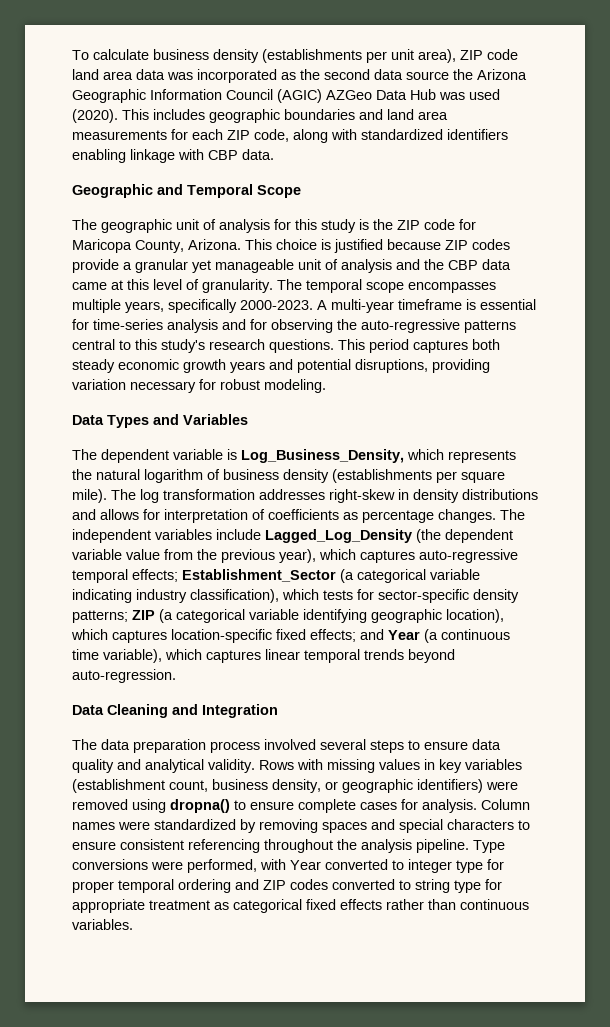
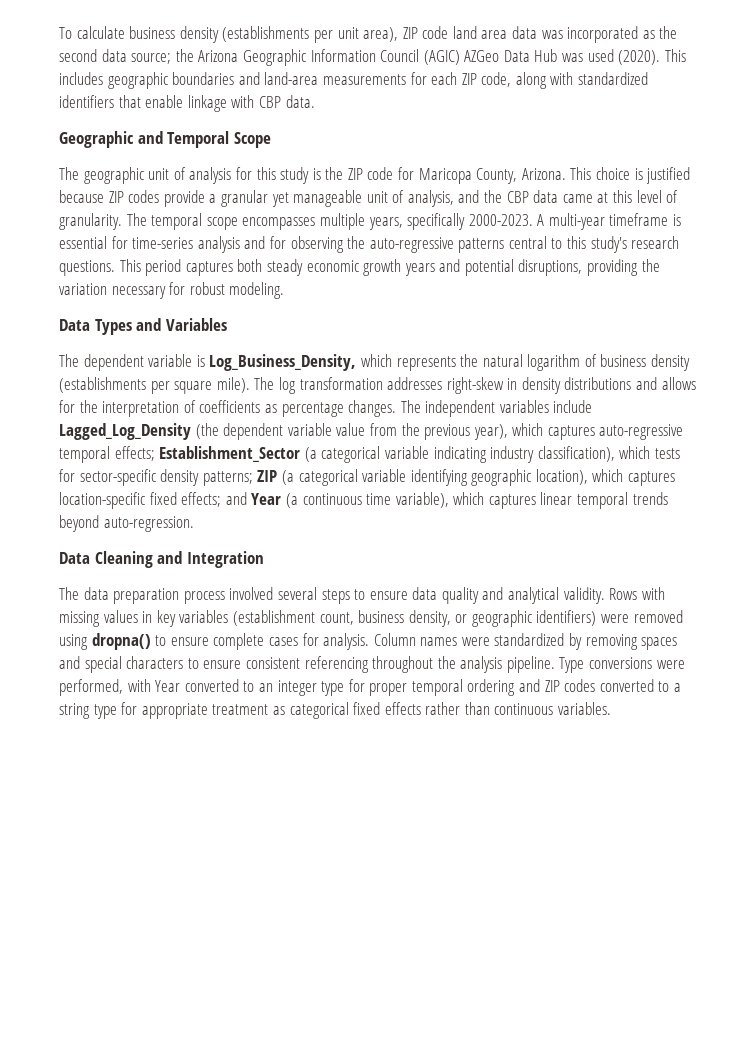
- To calculate business density (establishments per unit area), ZIP code land area data was incorporated as the second data source the Arizona Geographic Information Council (AGIC) AZGeo Data Hub was used (2020).
+ To calculate business density (establishments per unit area), ZIP code land area data was incorporated as the second data source; the Arizona Geographic Information Council (AGIC) AZGeo Data Hub was used (2020).
- This includes geographic boundaries and land area measurements for each ZIP code, along with standardized identifiers enabling linkage with CBP data.
+ This includes geographic boundaries and land-area measurements for each ZIP code, along with standardized identifiers that enable linkage with CBP data.
- This choice is justified because ZIP codes provide a granular yet manageable unit of analysis and the CBP data came at this level of granularity.
+ This choice is justified because ZIP codes provide a granular yet manageable unit of analysis, and the CBP data came at this level of granularity.
- This period captures both steady economic growth years and potential disruptions, providing variation necessary for robust modeling.
+ This period captures both steady economic growth years and potential disruptions, providing the variation necessary for robust modeling.
- The log transformation addresses right-skew in density distributions and allows for interpretation of coefficients as percentage changes.
+ The log transformation addresses right-skew in density distributions and allows for the interpretation of coefficients as percentage changes.
- Type conversions were performed, with Year converted to integer type for proper temporal ordering and ZIP codes converted to string type for appropriate treatment as categorical fixed effects rather than continuous variables.
+ Type conversions were performed, with Year converted to an integer type for proper temporal ordering and ZIP codes converted to a string type for appropriate treatment as categorical fixed effects rather than continuous variables.

